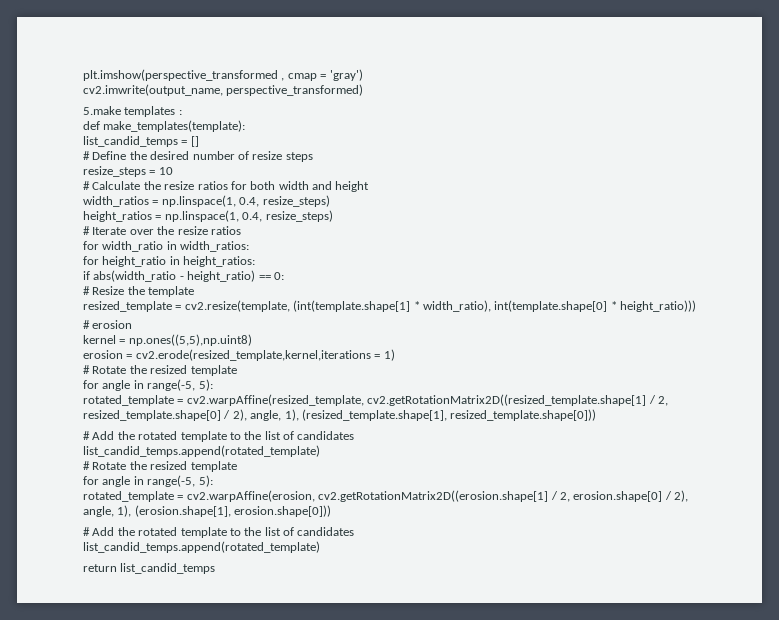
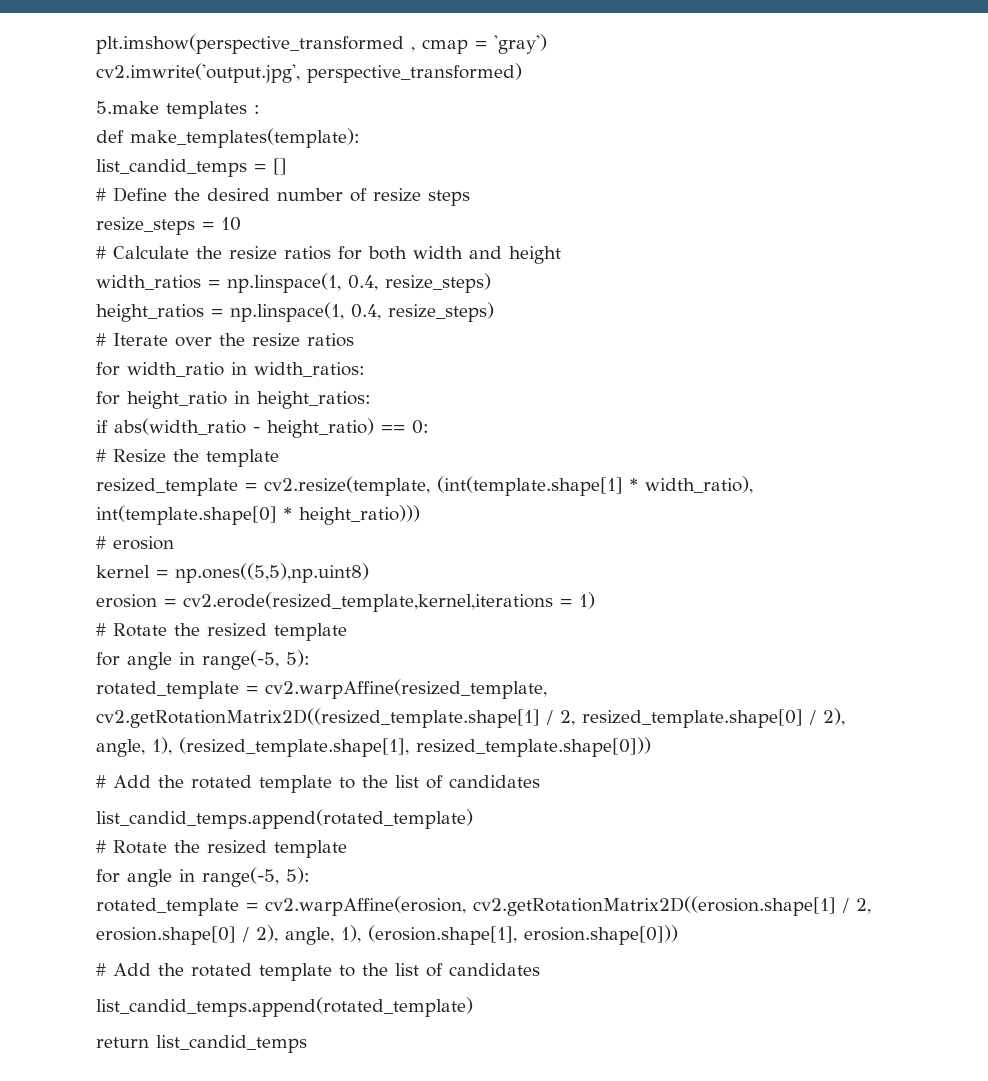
- cv2.imwrite(output_name, perspective_transformed)
+ cv2.imwrite('output.jpg', perspective_transformed)

